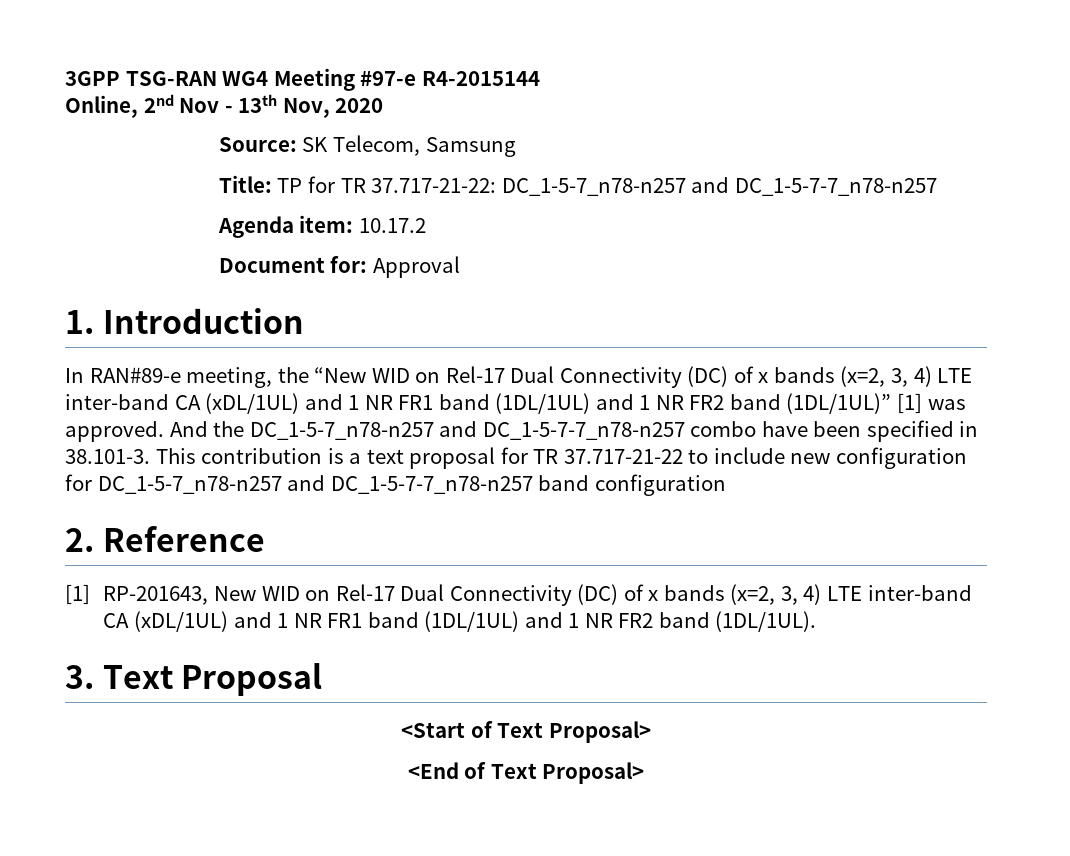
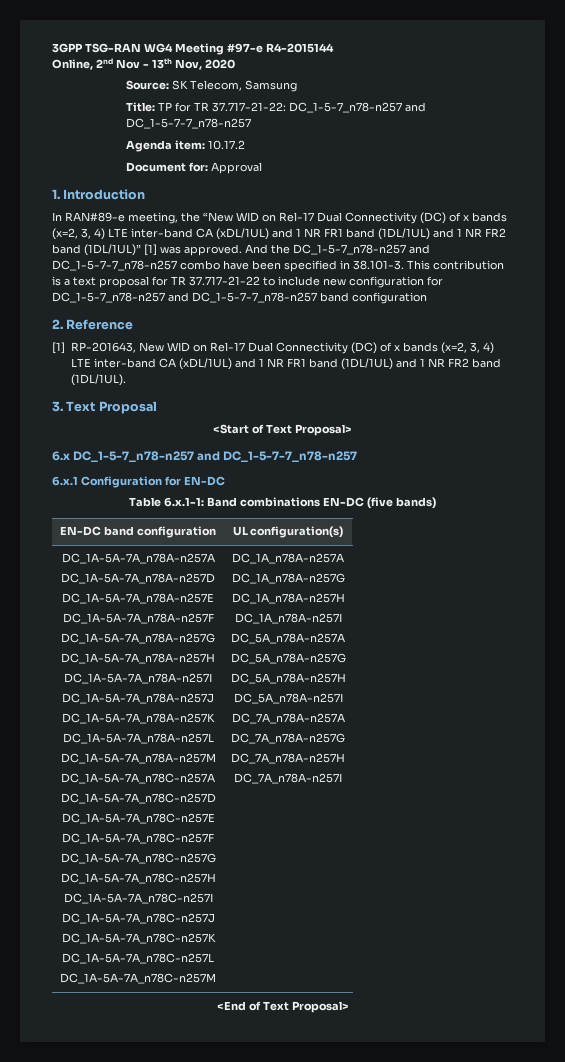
+ 6.x DC_1-5-7_n78-n257 and DC_1-5-7-7_n78-n257
+ 6.x.1 Configuration for EN-DC
+ Table 6.x.1-1: Band combinations EN-DC (five bands)
+ EN-DC band configuration | UL configuration(s)
+ DC_1A-5A-7A_n78A-n257A
+ DC_1A-5A-7A_n78A-n257D
+ DC_1A-5A-7A_n78A-n257E
+ DC_1A-5A-7A_n78A-n257F
+ DC_1A-5A-7A_n78A-n257G
+ DC_1A-5A-7A_n78A-n257H
+ DC_1A-5A-7A_n78A-n257I
+ DC_1A-5A-7A_n78A-n257J
+ DC_1A-5A-7A_n78A-n257K
+ DC_1A-5A-7A_n78A-n257L
+ DC_1A-5A-7A_n78A-n257M
+ DC_1A-5A-7A_n78C-n257A
+ DC_1A-5A-7A_n78C-n257D
+ DC_1A-5A-7A_n78C-n257E
+ DC_1A-5A-7A_n78C-n257F
+ DC_1A-5A-7A_n78C-n257G
+ DC_1A-5A-7A_n78C-n257H
+ DC_1A-5A-7A_n78C-n257I
+ DC_1A-5A-7A_n78C-n257J
+ DC_1A-5A-7A_n78C-n257K
+ DC_1A-5A-7A_n78C-n257L
+ DC_1A-5A-7A_n78C-n257M | DC_1A_n78A-n257A
+ DC_1A_n78A-n257G
+ DC_1A_n78A-n257H
+ DC_1A_n78A-n257I
+ DC_5A_n78A-n257A
+ DC_5A_n78A-n257G
+ DC_5A_n78A-n257H
+ DC_5A_n78A-n257I
+ DC_7A_n78A-n257A
+ DC_7A_n78A-n257G
+ DC_7A_n78A-n257H
+ DC_7A_n78A-n257I

